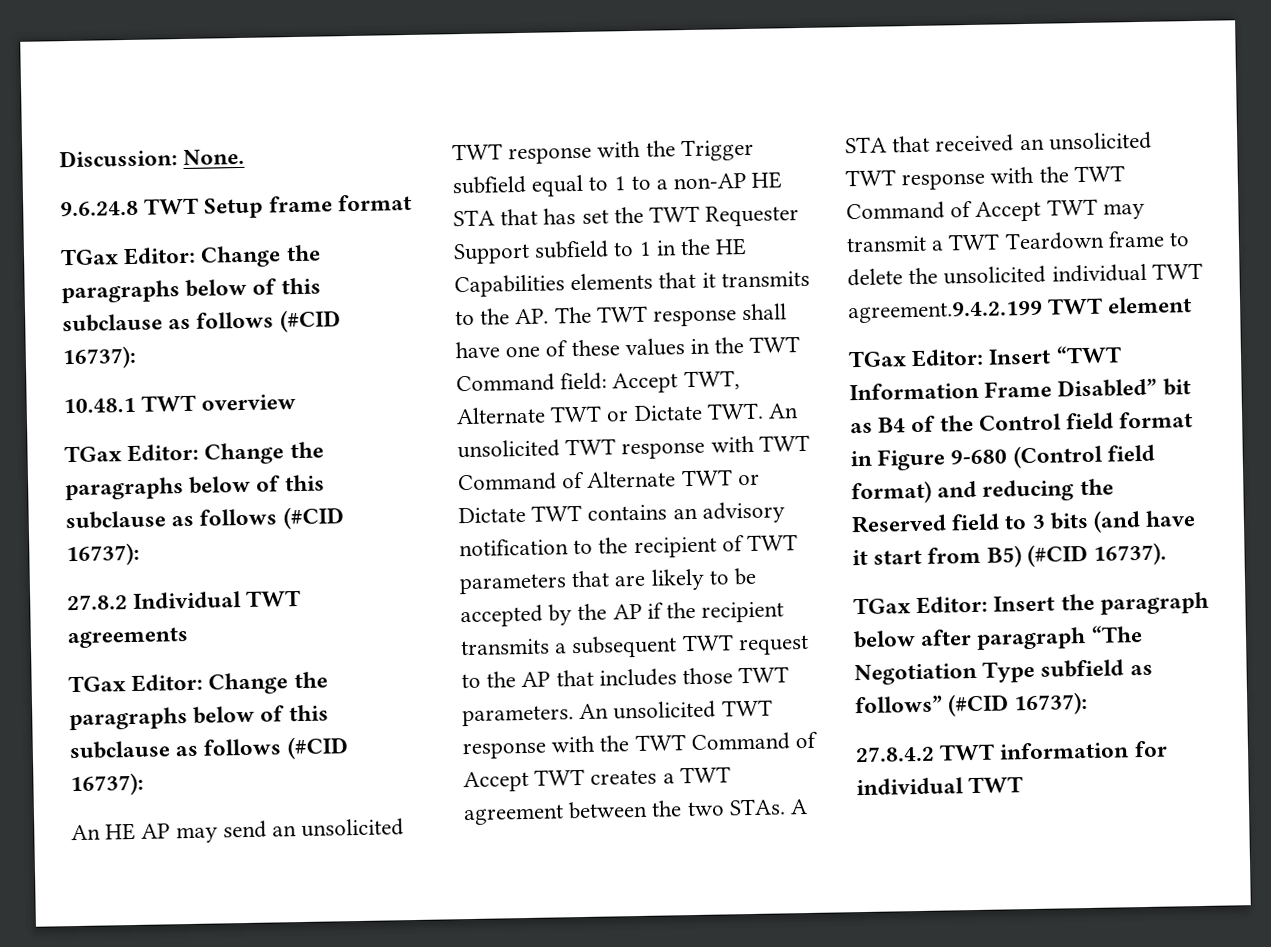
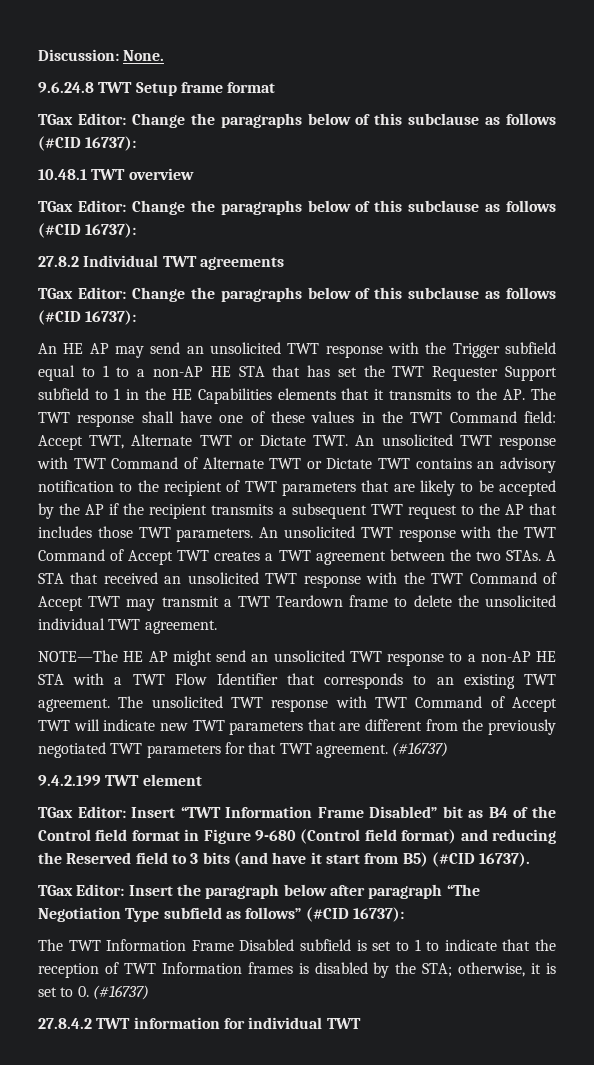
- A STA that received an unsolicited TWT response with the TWT Command of Accept TWT may transmit a TWT Teardown frame to delete the unsolicited individual TWT agreement.9.4.2.199 TWT element
+ A STA that received an unsolicited TWT response with the TWT Command of Accept TWT may transmit a TWT Teardown frame to delete the unsolicited individual TWT agreement.
+ NOTE—The HE AP might send an unsolicited TWT response to a non-AP HE STA with a TWT Flow Identifier that corresponds to an existing TWT agreement. The unsolicited TWT response with TWT Command of Accept TWT will indicate new TWT parameters that are different from the previously negotiated TWT parameters for that TWT agreement. (#16737)
+ 9.4.2.199 TWT element
+ The TWT Information Frame Disabled subfield is set to 1 to indicate that the reception of TWT Information frames is disabled by the STA; otherwise, it is set to 0. (#16737)

